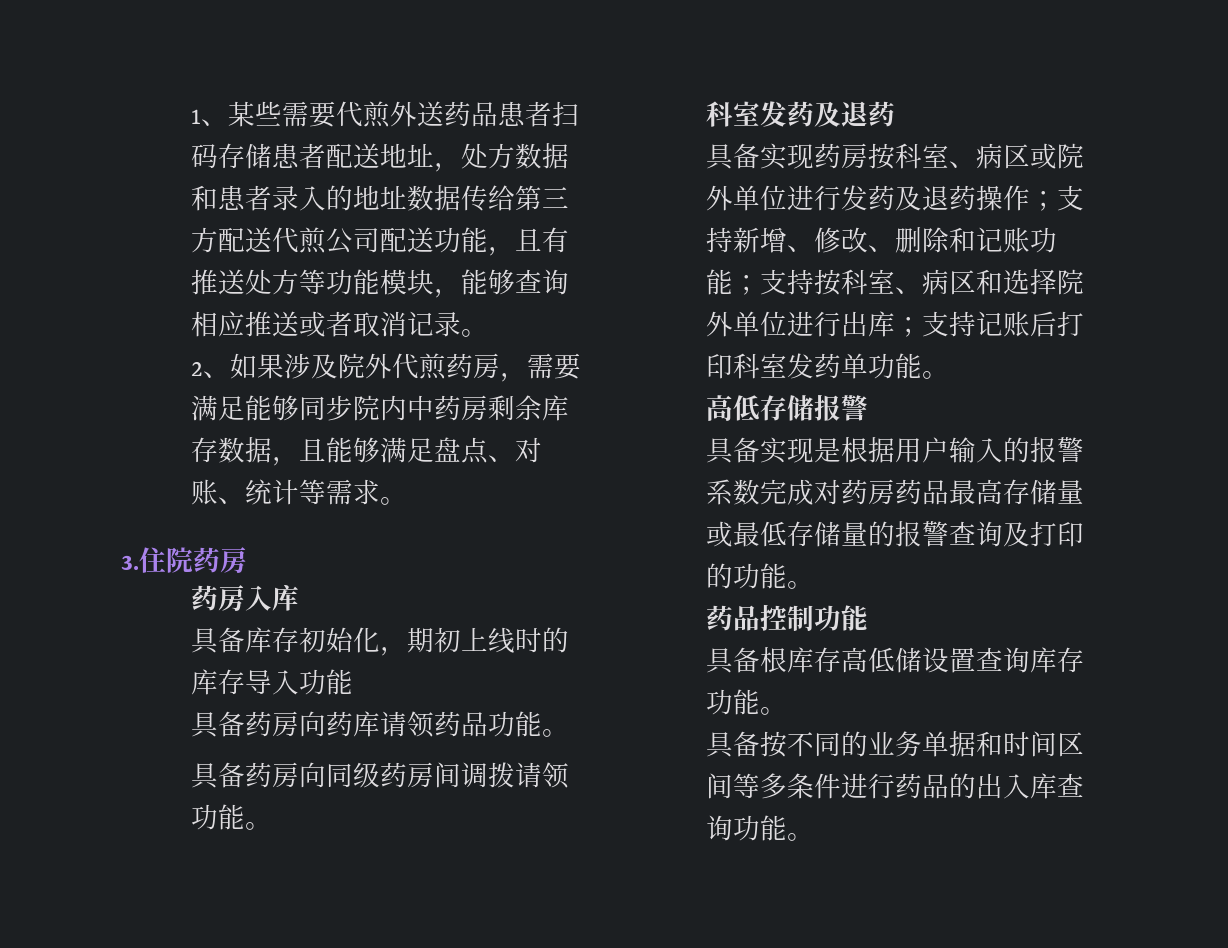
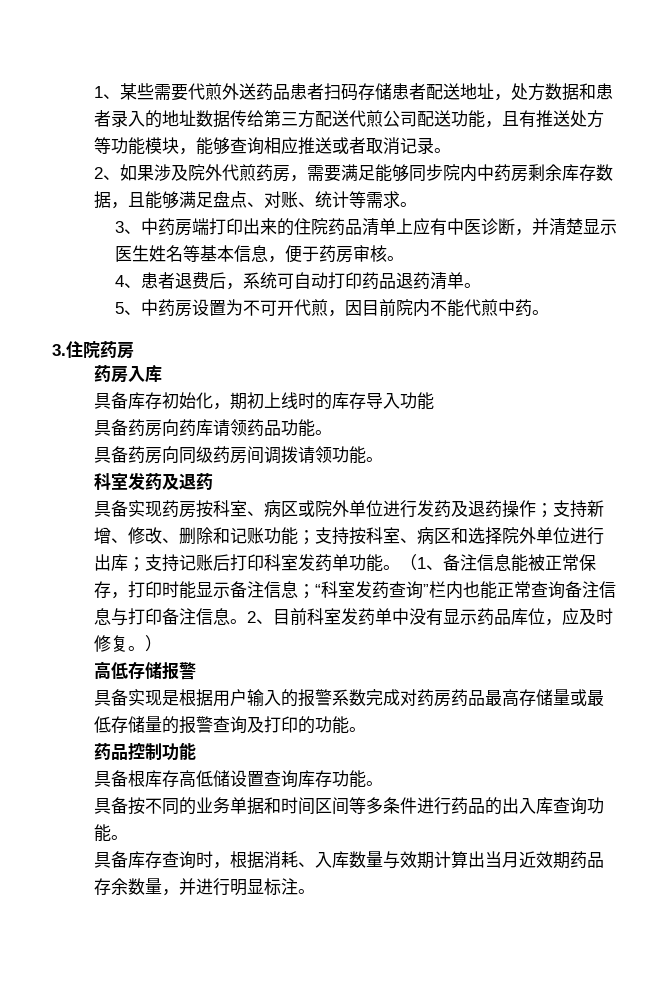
+ 3、中药房端打印出来的住院药品清单上应有中医诊断，并清楚显示医生姓名等基本信息，便于药房审核。
+ 4、患者退费后，系统可自动打印药品退药清单。
+ 5、中药房设置为不可开代煎，因目前院内不能代煎中药。
+ （1、备注信息能被正常保存，打印时能显示备注信息；“科室发药查询”栏内也能正常查询备注信息与打印备注信息。2、目前科室发药单中没有显示药品库位，应及时修复。）
+ 具备库存查询时，根据消耗、入库数量与效期计算出当月近效期药品存余数量，并进行明显标注。

